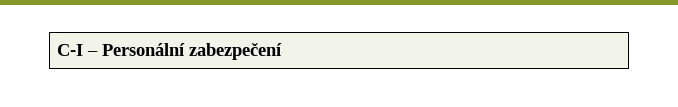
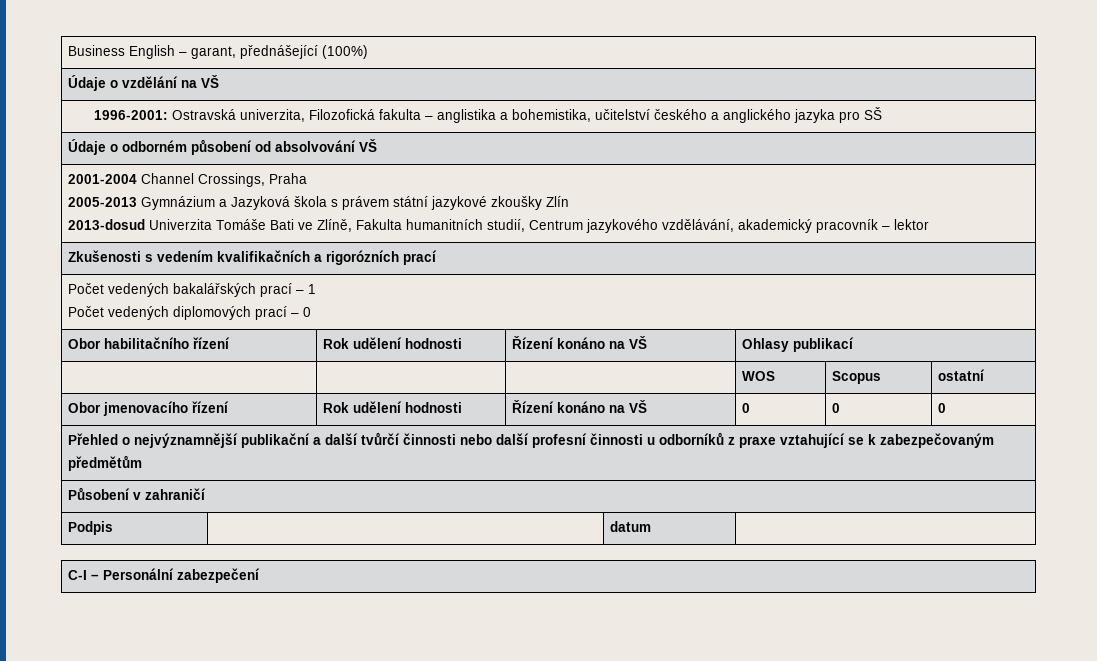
+ Business English – garant, přednášející (100%)
+ Údaje o vzdělání na VŠ
+ 1996-2001: Ostravská univerzita, Filozofická fakulta – anglistika a bohemistika, učitelství českého a anglického jazyka pro SŠ
+ Údaje o odborném působení od absolvování VŠ
+ 2001-2004 Channel Crossings, Praha
+ 2005-2013 Gymnázium a Jazyková škola s právem státní jazykové zkoušky Zlín
+ 2013-dosud Univerzita Tomáše Bati ve Zlíně, Fakulta humanitních studií, Centrum jazykového vzdělávání, akademický pracovník – lektor
+ Zkušenosti s vedením kvalifikačních a rigorózních prací
+ Počet vedených bakalářských prací – 1
+ Počet vedených diplomových prací – 0
+ Obor habilitačního řízení | Rok udělení hodnosti | Řízení konáno na VŠ | Ohlasy publikací
+ | | | WOS | Scopus | ostatní
+ Obor jmenovacího řízení | Rok udělení hodnosti | Řízení konáno na VŠ | 0 | 0 | 0
+ Přehled o nejvýznamnější publikační a další tvůrčí činnosti nebo další profesní činnosti u odborníků z praxe vztahující se k zabezpečovaným předmětům
+ Působení v zahraničí
+ Podpis | | datum |

